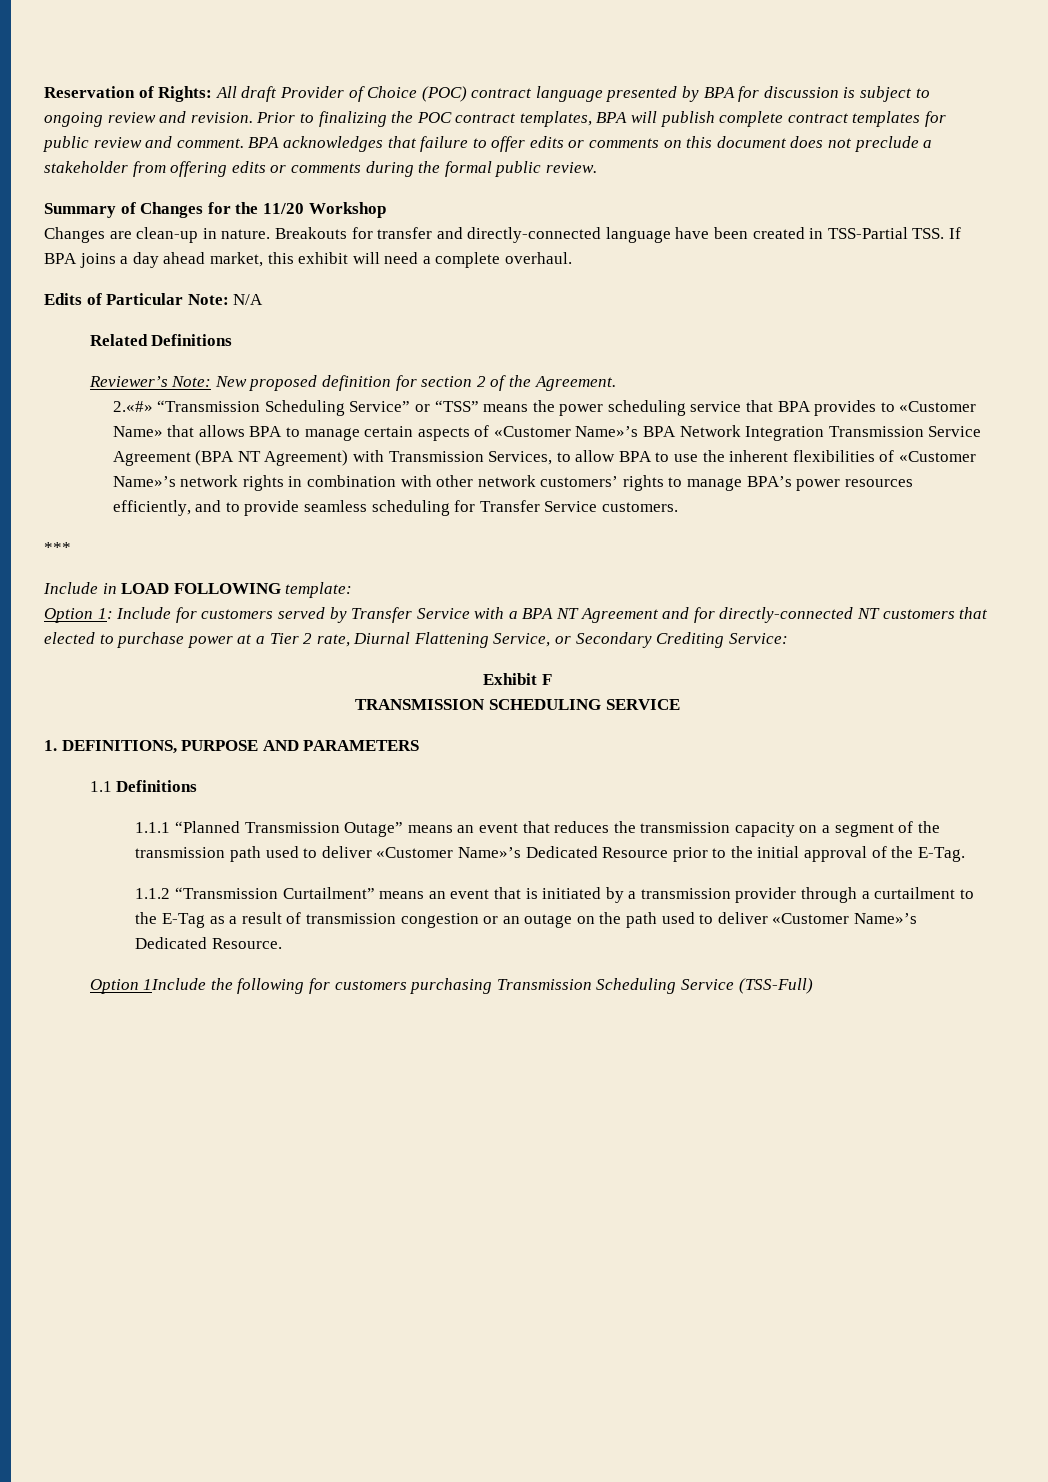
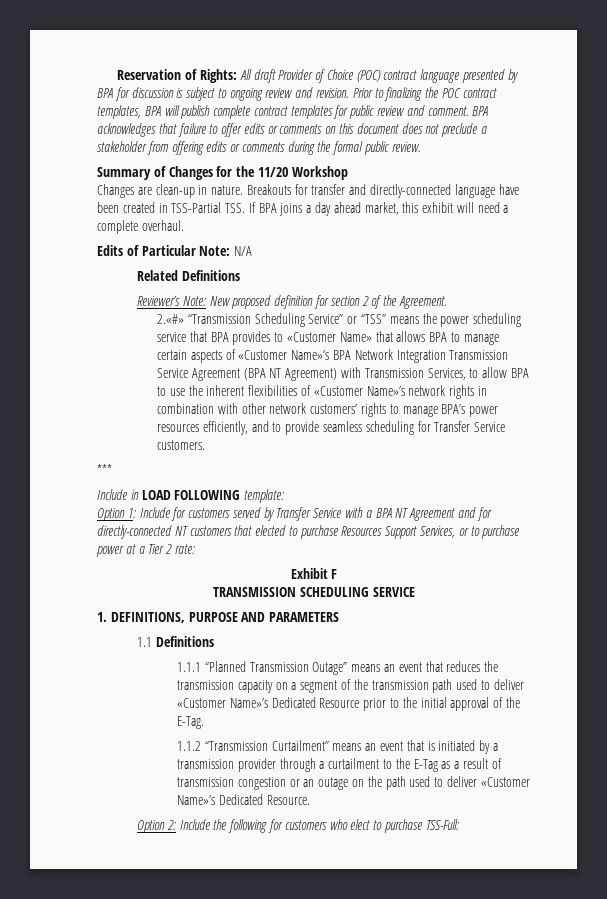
- Option 1: Include for customers served by Transfer Service with a BPA NT Agreement and for directly-connected NT customers that elected to purchase power at a Tier 2 rate, Diurnal Flattening Service, or Secondary Crediting Service:
+ Option 1: Include for customers served by Transfer Service with a BPA NT Agreement and for directly-connected NT customers that elected to purchase Resources Support Services, or to purchase power at a Tier 2 rate:
- Option 1Include the following for customers purchasing Transmission Scheduling Service (TSS-Full)
+ Option 2: Include the following for customers who elect to purchase TSS-Full:

